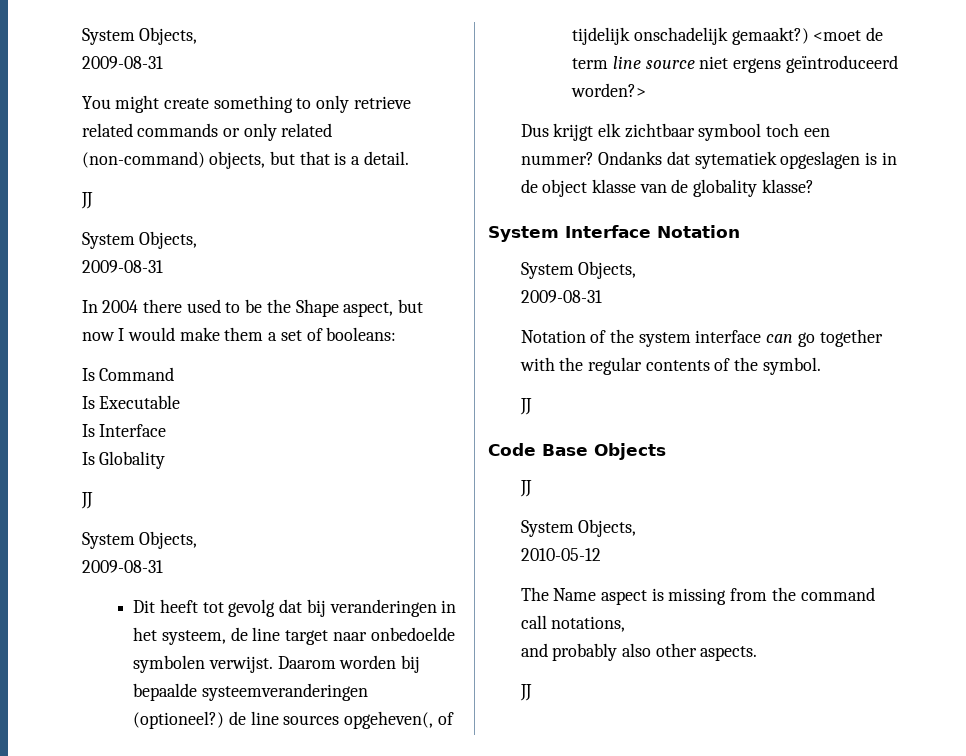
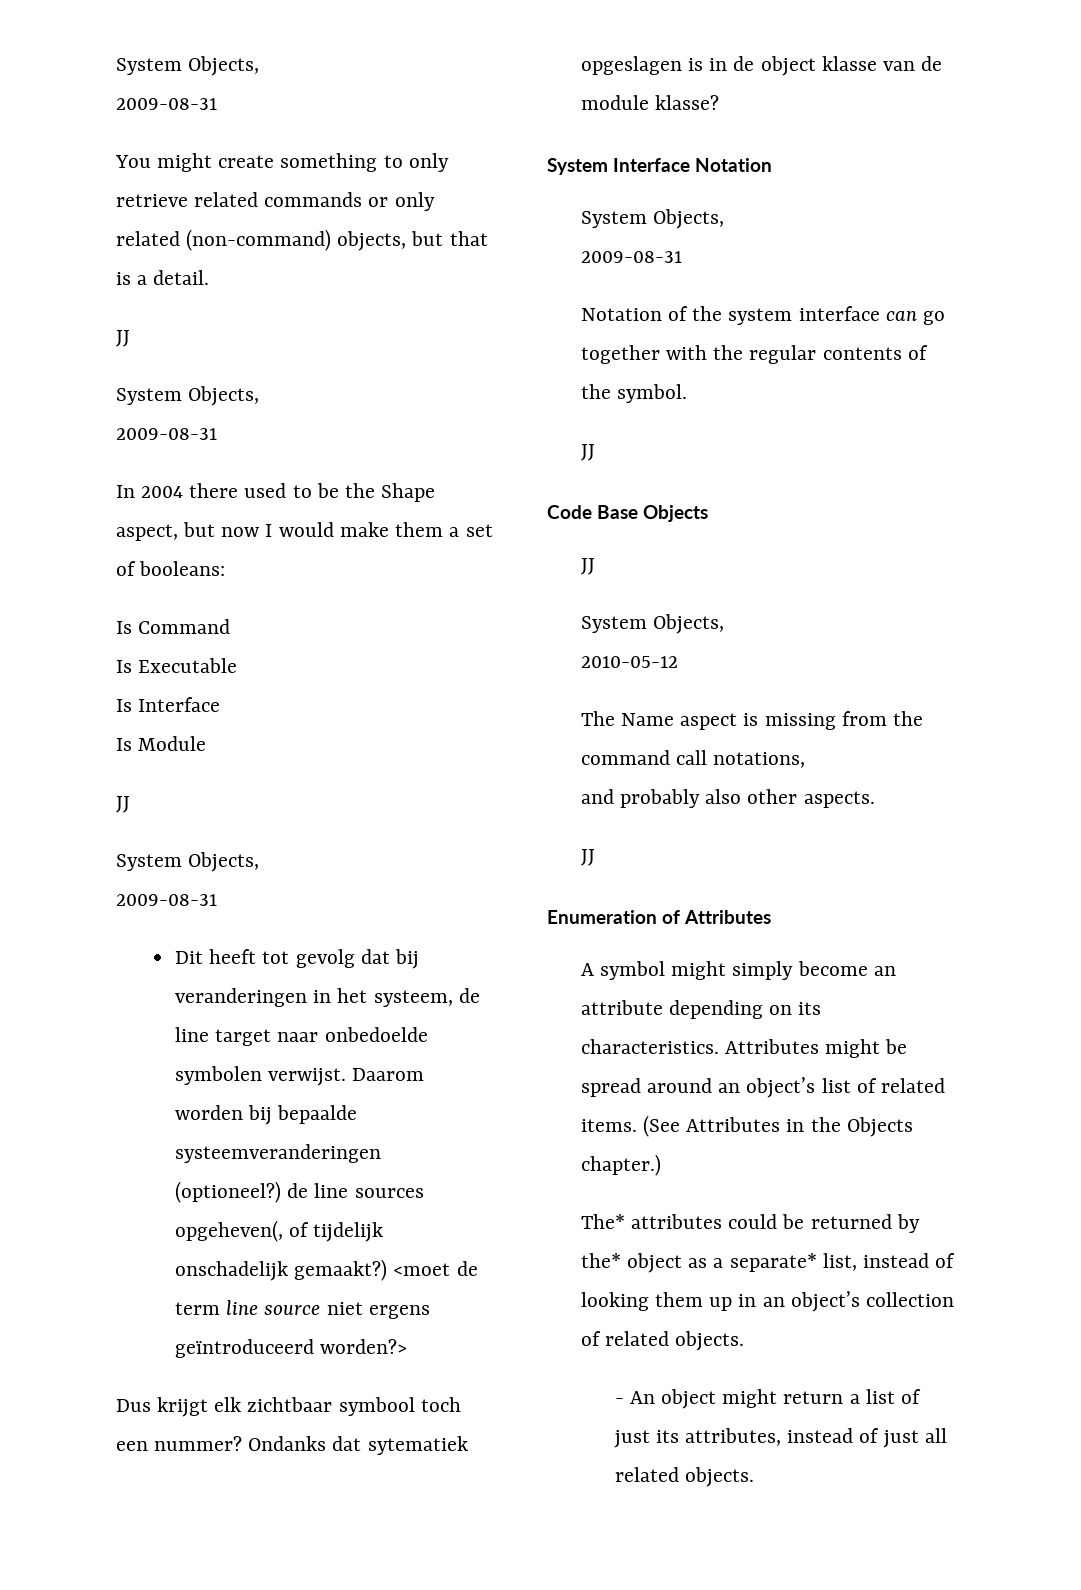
- Is Globality
+ Is Module
- Ondanks dat sytematiek opgeslagen is in de object klasse van de globality klasse?
+ Ondanks dat sytematiek opgeslagen is in de object klasse van de module klasse?
+ Enumeration of Attributes
+ A symbol might simply become an attribute depending on its characteristics. Attributes might be spread around an object’s list of related items. (See Attributes in the Objects chapter.)
+ The* attributes could be returned by the* object as a separate* list, instead of looking them up in an object’s collection of related objects.
+ - An object might return a list of just its attributes, instead of just all related objects.

